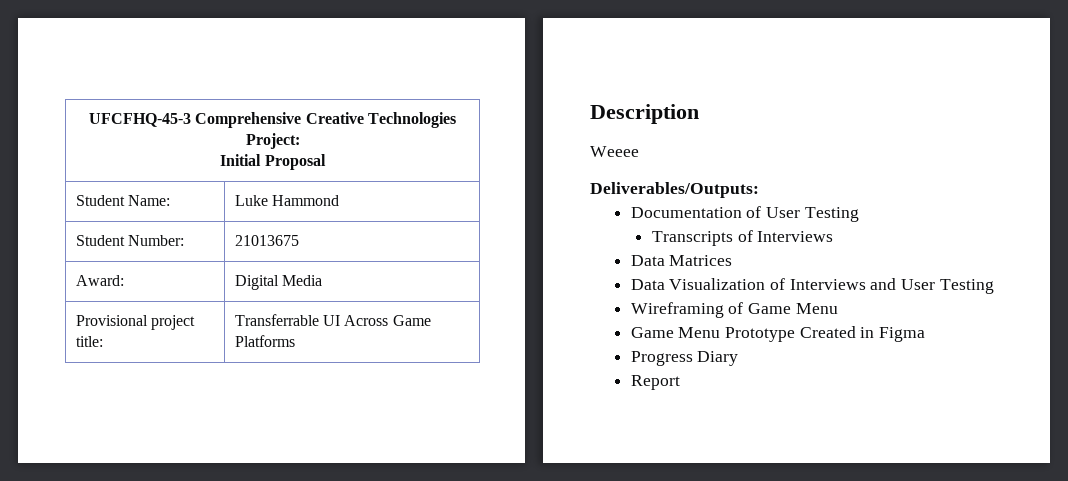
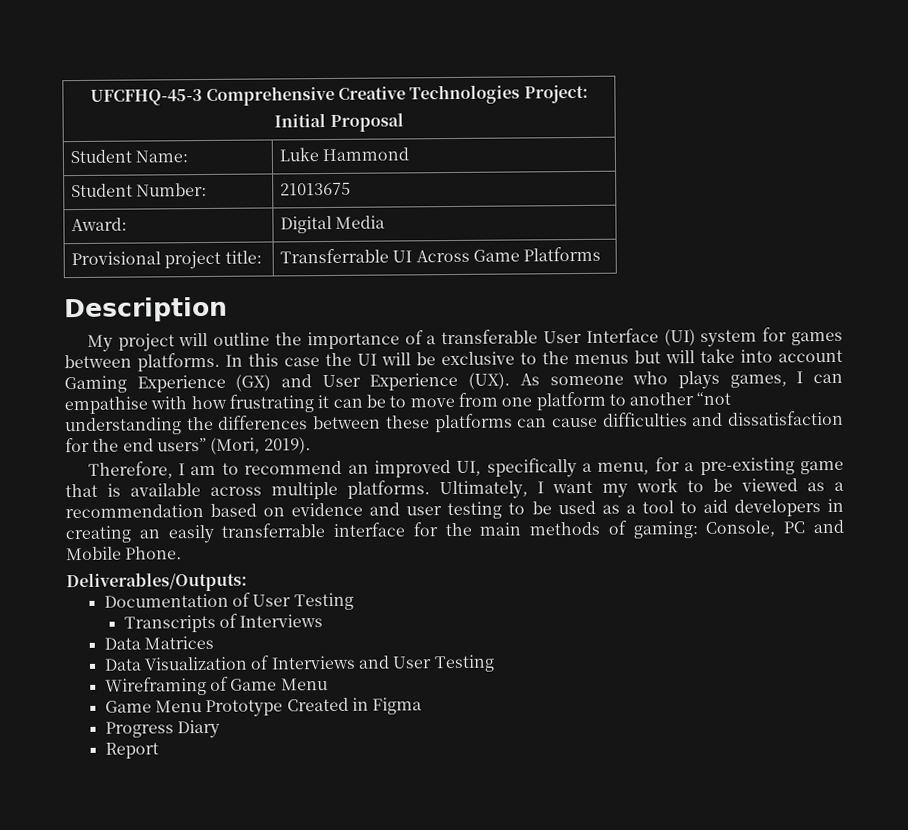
- Weeee
+ My project will outline the importance of a transferable User Interface (UI) system for games between platforms. In this case the UI will be exclusive to the menus but will take into account Gaming Experience (GX) and User Experience (UX). As someone who plays games, I can empathise with how frustrating it can be to move from one platform to another “not understanding the differences between these platforms can cause difficulties and dissatisfaction for the end users” (Mori, 2019).
+ Therefore, I am to recommend an improved UI, specifically a menu, for a pre-existing game that is available across multiple platforms. Ultimately, I want my work to be viewed as a recommendation based on evidence and user testing to be used as a tool to aid developers in creating an easily transferrable interface for the main methods of gaming: Console, PC and Mobile Phone.

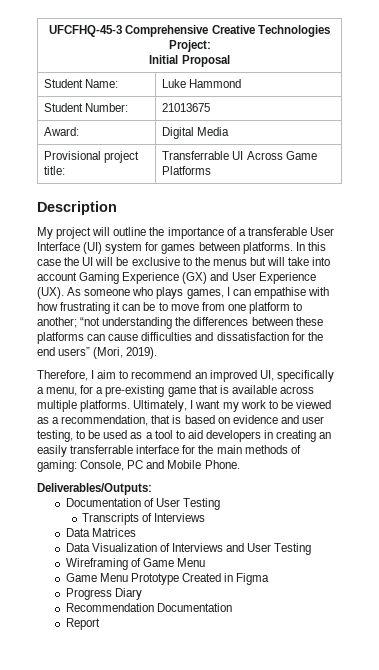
- In this case the UI will be exclusive to the menus but will take into account Gaming Experience (GX) and User Experience (UX). As someone who plays games, I can empathise with how frustrating it can be to move from one platform to another “not understanding the differences between these platforms can cause difficulties and dissatisfaction for the end users” (Mori, 2019).
+ In this case the UI will be exclusive to the menus but will take into account Gaming Experience (GX) and User Experience (UX). As someone who plays games, I can empathise with how frustrating it can be to move from one platform to another; “not understanding the differences between these platforms can cause difficulties and dissatisfaction for the end users” (Mori, 2019).
- Therefore, I am to recommend an improved UI, specifically a menu, for a pre-existing game that is available across multiple platforms.
+ Therefore, I aim to recommend an improved UI, specifically a menu, for a pre-existing game that is available across multiple platforms.
- Ultimately, I want my work to be viewed as a recommendation based on evidence and user testing to be used as a tool to aid developers in creating an easily transferrable interface for the main methods of gaming: Console, PC and Mobile Phone.
+ Ultimately, I want my work to be viewed as a recommendation, that is based on evidence and user testing, to be used as a tool to aid developers in creating an easily transferrable interface for the main methods of gaming: Console, PC and Mobile Phone.
+ Recommendation Documentation

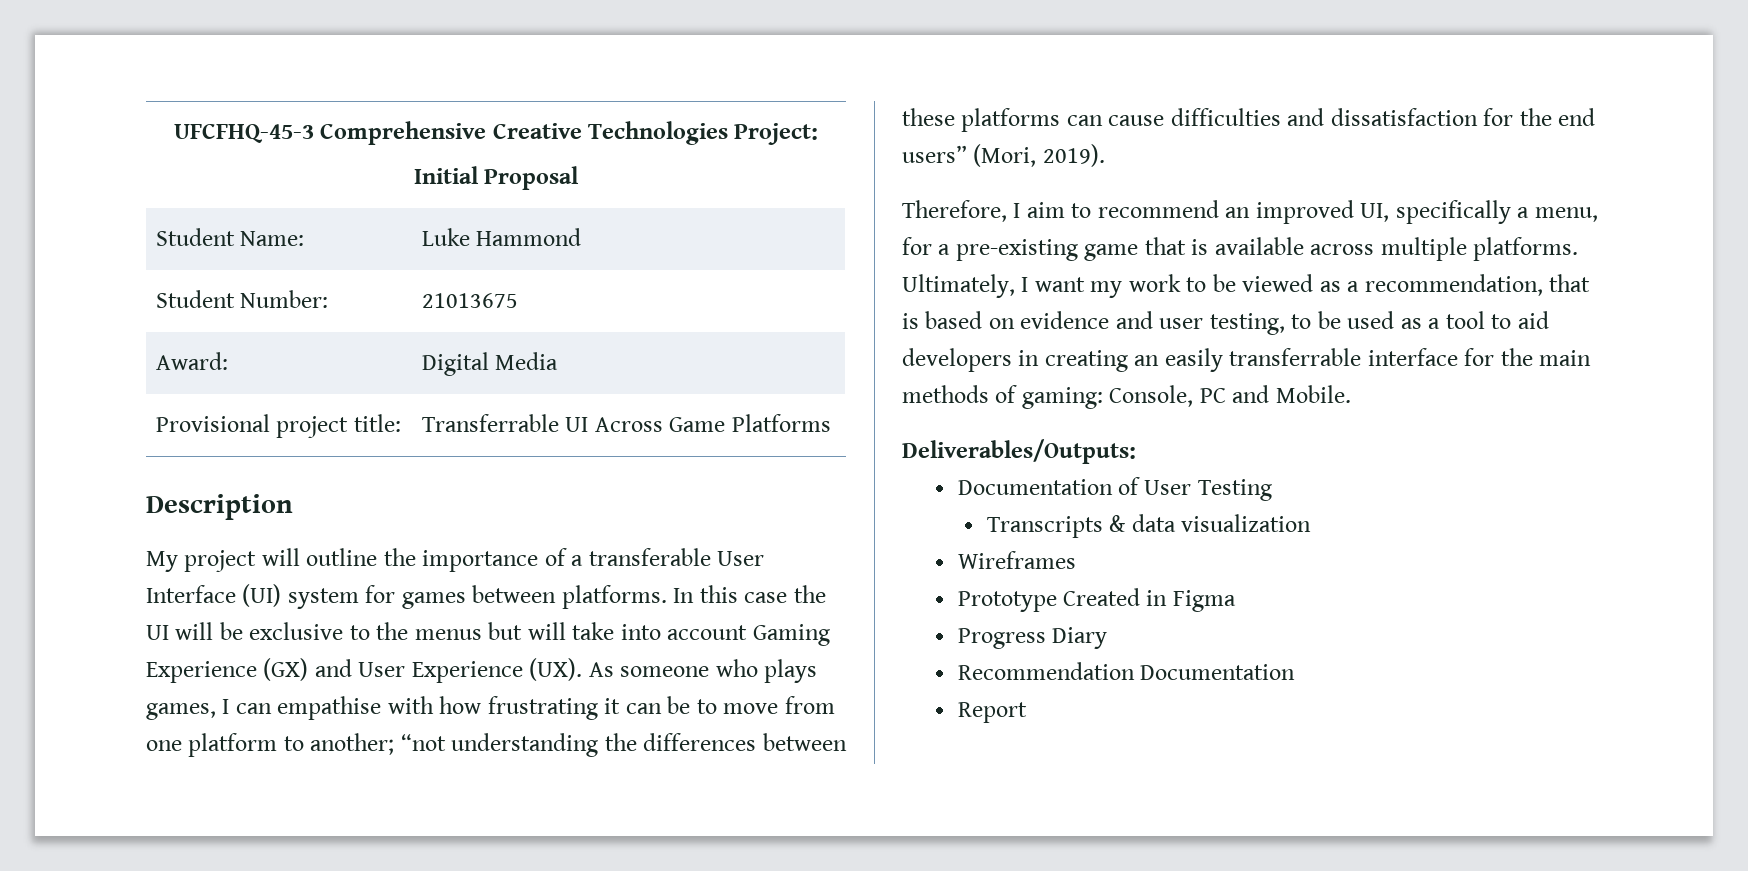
- Ultimately, I want my work to be viewed as a recommendation, that is based on evidence and user testing, to be used as a tool to aid developers in creating an easily transferrable interface for the main methods of gaming: Console, PC and Mobile Phone.
+ Ultimately, I want my work to be viewed as a recommendation, that is based on evidence and user testing, to be used as a tool to aid developers in creating an easily transferrable interface for the main methods of gaming: Console, PC and Mobile.
- Transcripts of Interviews
- Data Matrices
- Data Visualization of Interviews and User Testing
- Wireframing of Game Menu
- Game Menu Prototype Created in Figma
+ Transcripts & data visualization
+ Wireframes
+ Prototype Created in Figma

